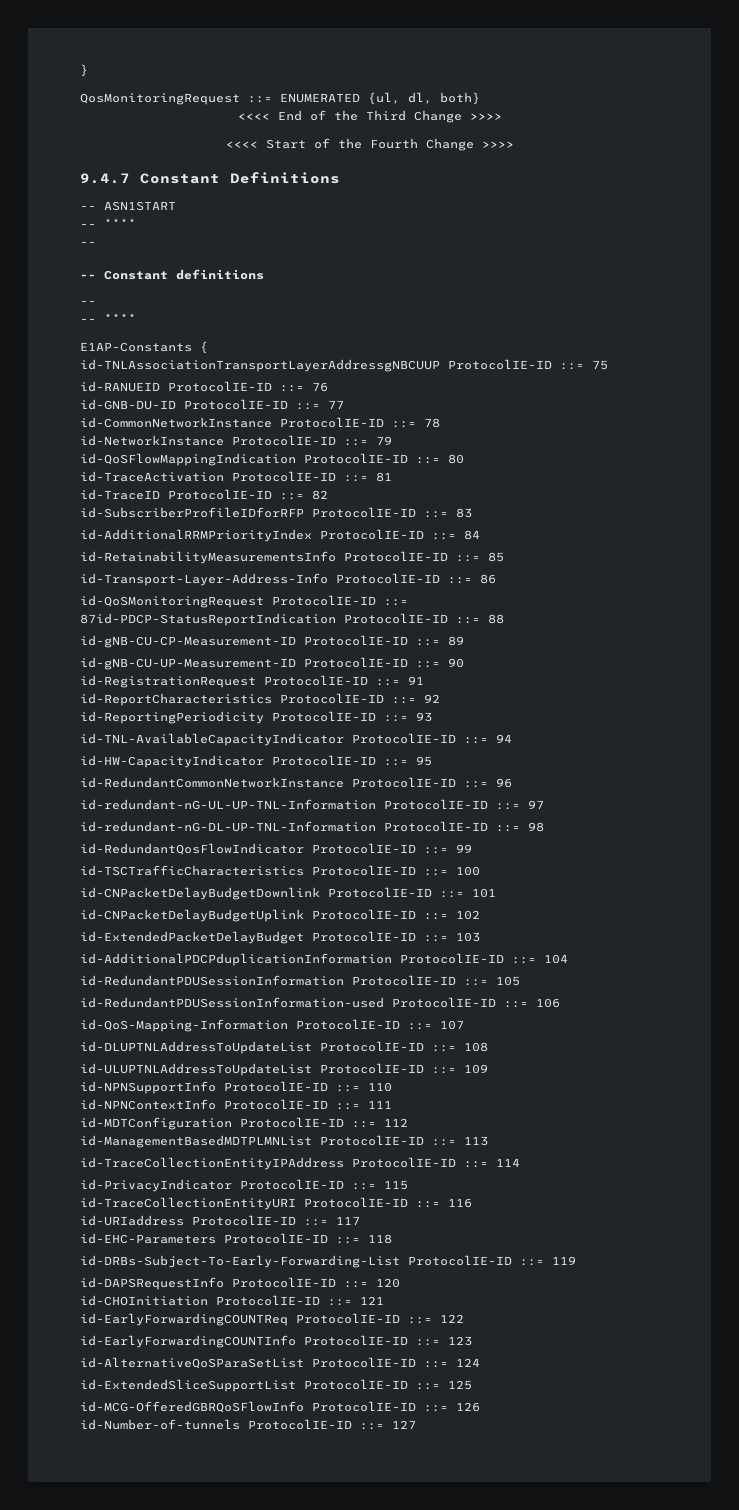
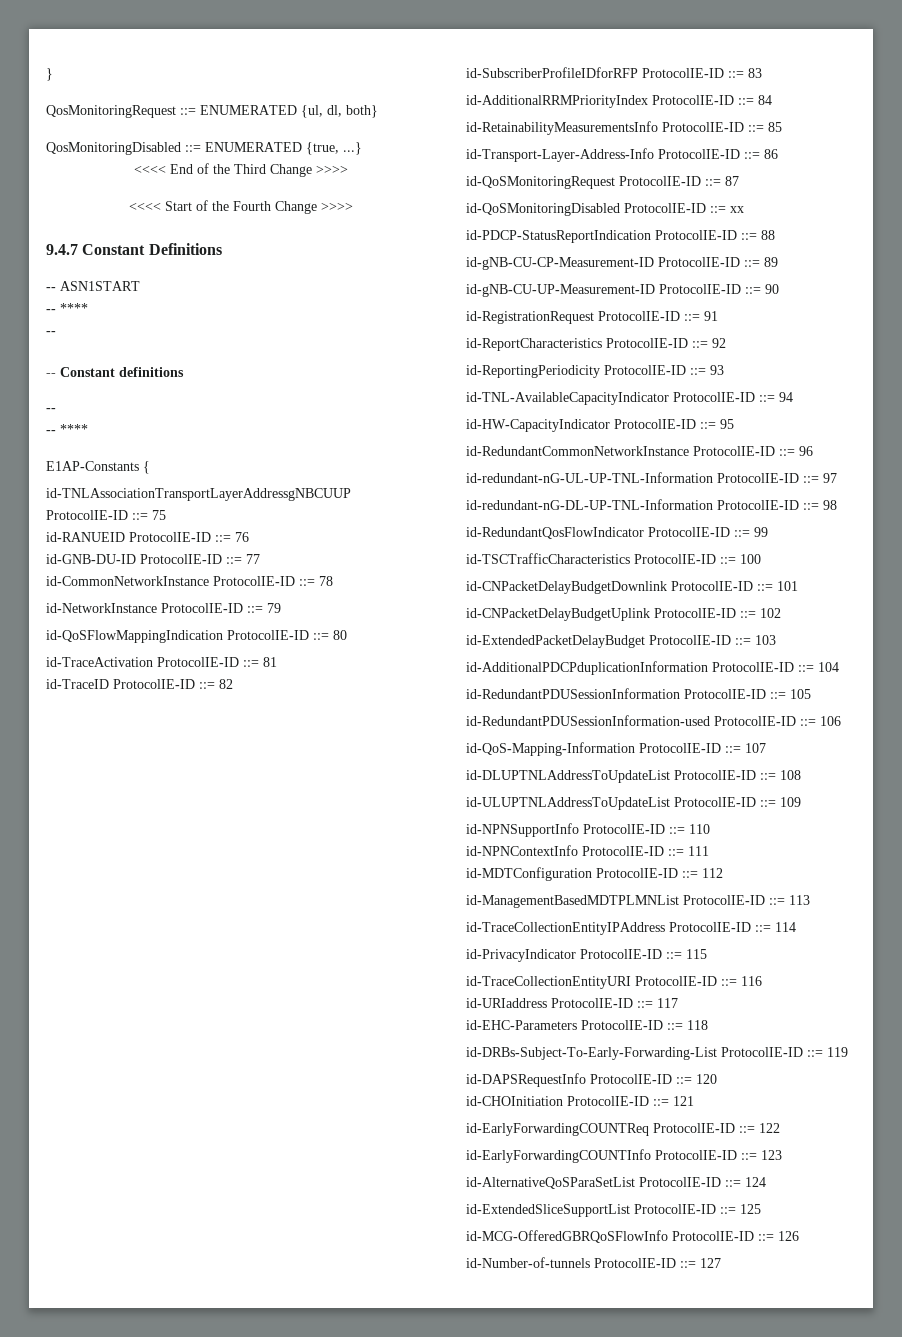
+ QosMonitoringDisabled ::= ENUMERATED {true, ...}
- id-QoSMonitoringRequest ProtocolIE-ID ::= 87id-PDCP-StatusReportIndication ProtocolIE-ID ::= 88
+ id-QoSMonitoringRequest ProtocolIE-ID ::= 87
+ id-QoSMonitoringDisabled ProtocolIE-ID ::= xx
+ id-PDCP-StatusReportIndication ProtocolIE-ID ::= 88

